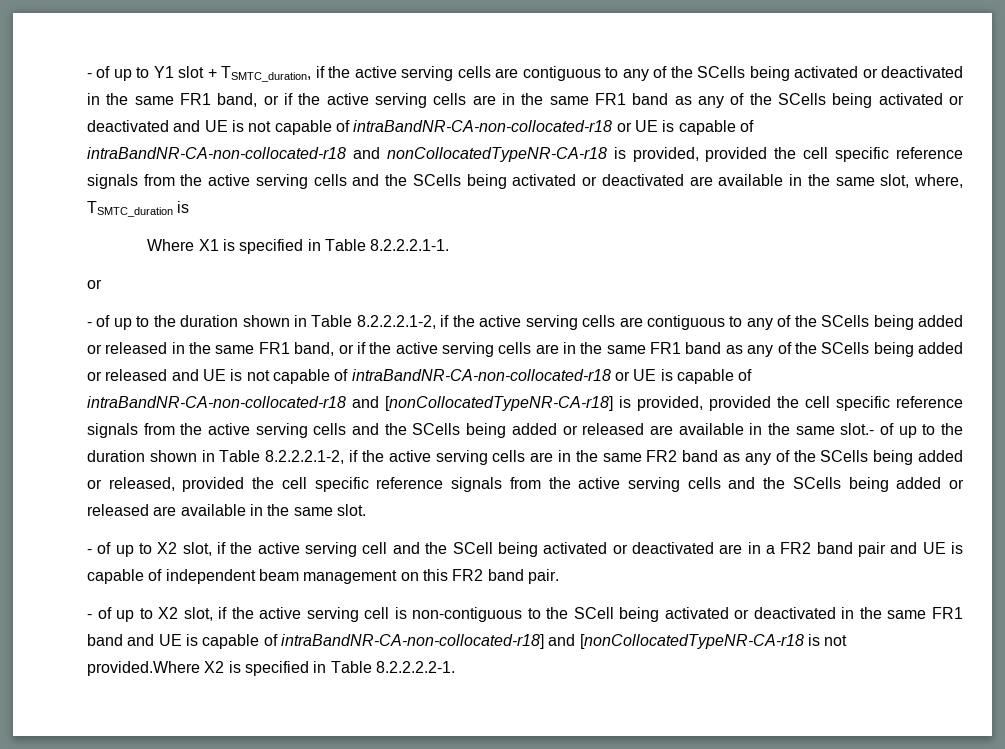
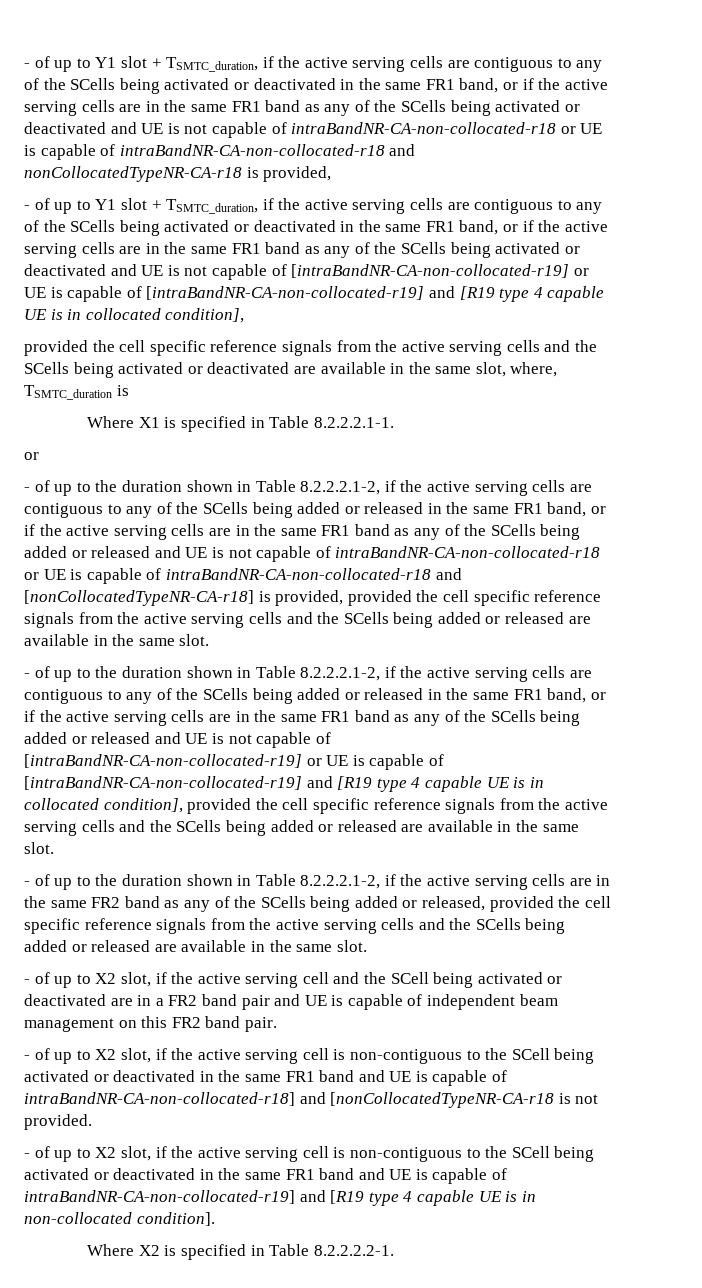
- - of up to Y1 slot + TSMTC_duration, if the active serving cells are contiguous to any of the SCells being activated or deactivated in the same FR1 band, or if the active serving cells are in the same FR1 band as any of the SCells being activated or deactivated and UE is not capable of intraBandNR-CA-non-collocated-r18 or UE is capable of intraBandNR-CA-non-collocated-r18 and nonCollocatedTypeNR-CA-r18 is provided, provided the cell specific reference signals from the active serving cells and the SCells being activated or deactivated are available in the same slot, where, TSMTC_duration is
+ - of up to Y1 slot + TSMTC_duration, if the active serving cells are contiguous to any of the SCells being activated or deactivated in the same FR1 band, or if the active serving cells are in the same FR1 band as any of the SCells being activated or deactivated and UE is not capable of intraBandNR-CA-non-collocated-r18 or UE is capable of intraBandNR-CA-non-collocated-r18 and nonCollocatedTypeNR-CA-r18 is provided,
+ - of up to Y1 slot + TSMTC_duration, if the active serving cells are contiguous to any of the SCells being activated or deactivated in the same FR1 band, or if the active serving cells are in the same FR1 band as any of the SCells being activated or deactivated and UE is not capable of [intraBandNR-CA-non-collocated-r19] or UE is capable of [intraBandNR-CA-non-collocated-r19] and [R19 type 4 capable UE is in collocated condition],
+ provided the cell specific reference signals from the active serving cells and the SCells being activated or deactivated are available in the same slot, where, TSMTC_duration is
- - of up to the duration shown in Table 8.2.2.2.1-2, if the active serving cells are contiguous to any of the SCells being added or released in the same FR1 band, or if the active serving cells are in the same FR1 band as any of the SCells being added or released and UE is not capable of intraBandNR-CA-non-collocated-r18 or UE is capable of intraBandNR-CA-non-collocated-r18 and [nonCollocatedTypeNR-CA-r18] is provided, provided the cell specific reference signals from the active serving cells and the SCells being added or released are available in the same slot.- of up to the duration shown in Table 8.2.2.2.1-2, if the active serving cells are in the same FR2 band as any of the SCells being added or released, provided the cell specific reference signals from the active serving cells and the SCells being added or released are available in the same slot.
+ - of up to the duration shown in Table 8.2.2.2.1-2, if the active serving cells are contiguous to any of the SCells being added or released in the same FR1 band, or if the active serving cells are in the same FR1 band as any of the SCells being added or released and UE is not capable of intraBandNR-CA-non-collocated-r18 or UE is capable of intraBandNR-CA-non-collocated-r18 and [nonCollocatedTypeNR-CA-r18] is provided, provided the cell specific reference signals from the active serving cells and the SCells being added or released are available in the same slot.
+ - of up to the duration shown in Table 8.2.2.2.1-2, if the active serving cells are contiguous to any of the SCells being added or released in the same FR1 band, or if the active serving cells are in the same FR1 band as any of the SCells being added or released and UE is not capable of [intraBandNR-CA-non-collocated-r19] or UE is capable of [intraBandNR-CA-non-collocated-r19] and [R19 type 4 capable UE is in collocated condition], provided the cell specific reference signals from the active serving cells and the SCells being added or released are available in the same slot.
+ - of up to the duration shown in Table 8.2.2.2.1-2, if the active serving cells are in the same FR2 band as any of the SCells being added or released, provided the cell specific reference signals from the active serving cells and the SCells being added or released are available in the same slot.
- - of up to X2 slot, if the active serving cell is non-contiguous to the SCell being activated or deactivated in the same FR1 band and UE is capable of intraBandNR-CA-non-collocated-r18] and [nonCollocatedTypeNR-CA-r18 is not provided.Where X2 is specified in Table 8.2.2.2.2-1.
+ - of up to X2 slot, if the active serving cell is non-contiguous to the SCell being activated or deactivated in the same FR1 band and UE is capable of intraBandNR-CA-non-collocated-r18] and [nonCollocatedTypeNR-CA-r18 is not provided.
+ - of up to X2 slot, if the active serving cell is non-contiguous to the SCell being activated or deactivated in the same FR1 band and UE is capable of intraBandNR-CA-non-collocated-r19] and [R19 type 4 capable UE is in non-collocated condition].
+ Where X2 is specified in Table 8.2.2.2.2-1.

